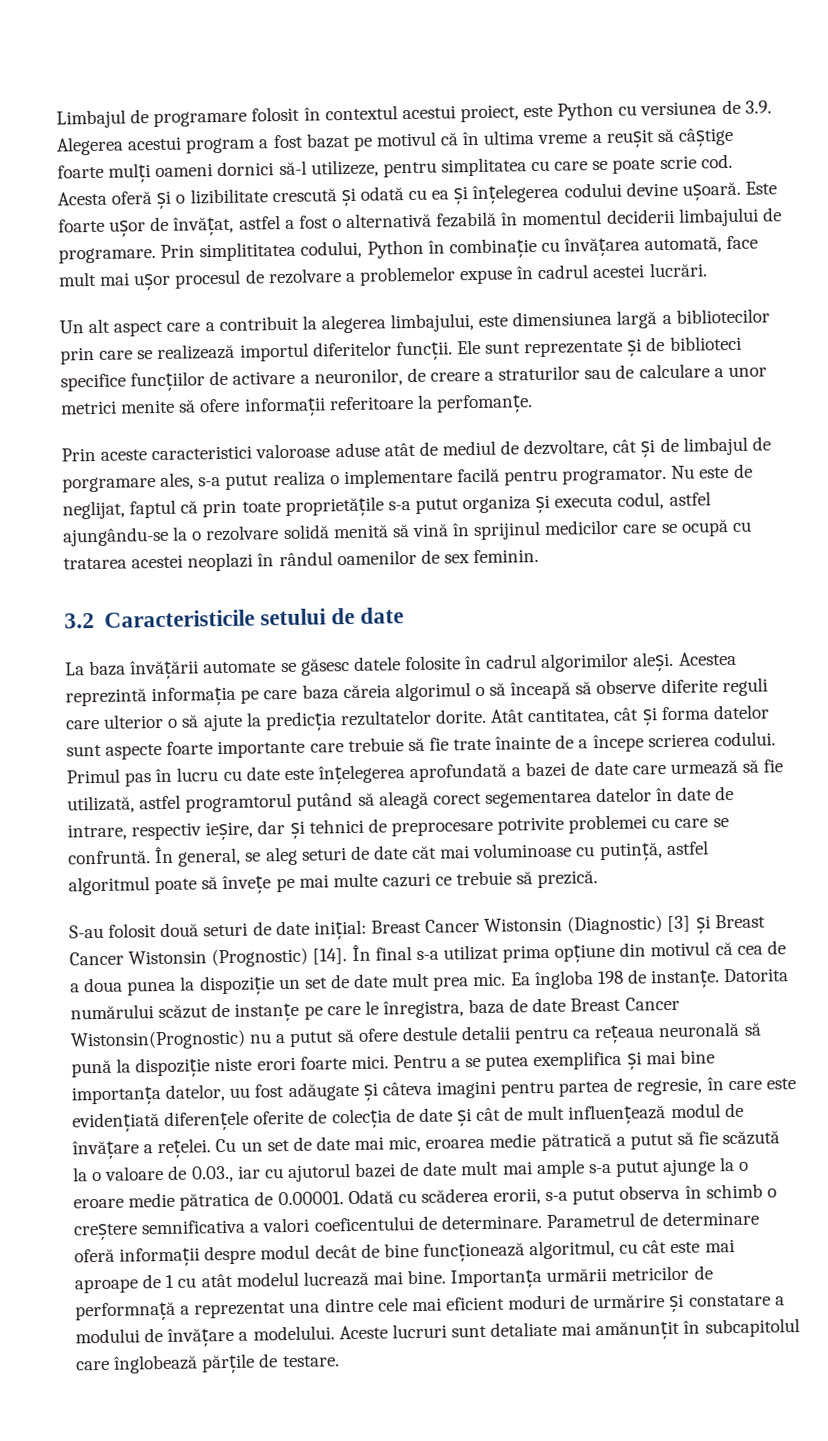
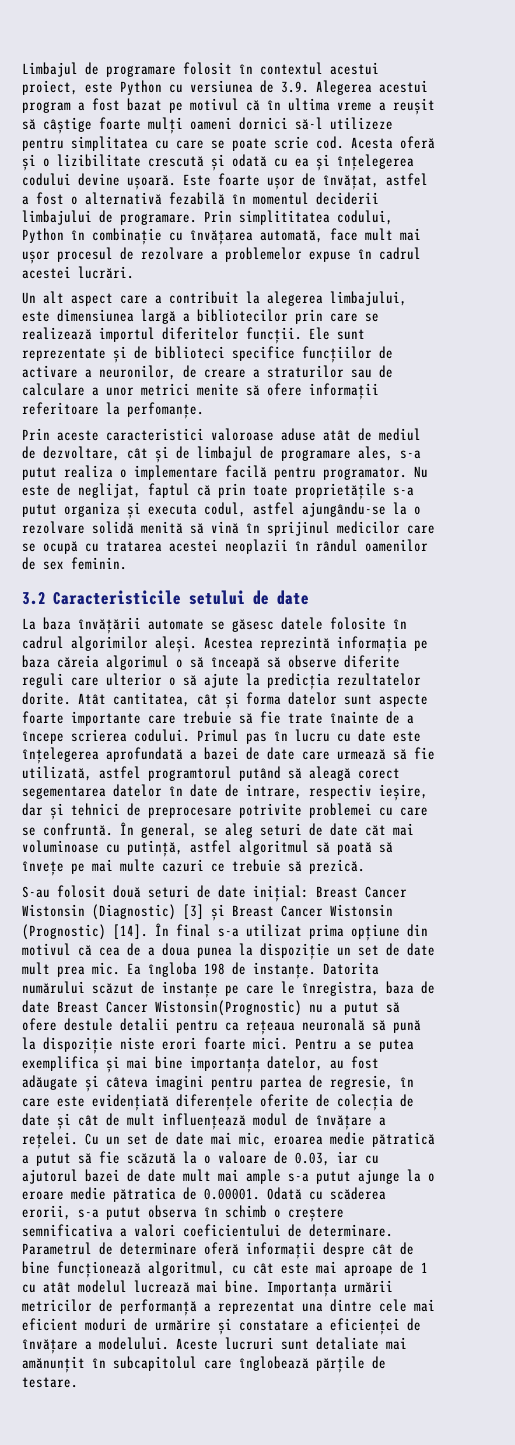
- Limbajul de programare folosit în contextul acestui proiect, este Python cu versiunea de 3.9. Alegerea acestui program a fost bazat pe motivul că în ultima vreme a reușit să câștige foarte mulți oameni dornici să-l utilizeze, pentru simplitatea cu care se poate scrie cod.
+ Limbajul de programare folosit în contextul acestui proiect, este Python cu versiunea de 3.9. Alegerea acestui program a fost bazat pe motivul că în ultima vreme a reușit să câștige foarte mulți oameni dornici să-l utilizeze pentru simplitatea cu care se poate scrie cod.
- Prin aceste caracteristici valoroase aduse atât de mediul de dezvoltare, cât și de limbajul de porgramare ales, s-a putut realiza o implementare facilă pentru programator.
+ Prin aceste caracteristici valoroase aduse atât de mediul de dezvoltare, cât și de limbajul de programare ales, s-a putut realiza o implementare facilă pentru programator.
- Nu este de neglijat, faptul că prin toate proprietățile s-a putut organiza și executa codul, astfel ajungându-se la o rezolvare solidă menită să vină în sprijinul medicilor care se ocupă cu tratarea acestei neoplazi în rândul oamenilor de sex feminin.
+ Nu este de neglijat, faptul că prin toate proprietățile s-a putut organiza și executa codul, astfel ajungându-se la o rezolvare solidă menită să vină în sprijinul medicilor care se ocupă cu tratarea acestei neoplazii în rândul oamenilor de sex feminin.
- Acestea reprezintă informația pe care baza căreia algorimul o să înceapă să observe diferite reguli care ulterior o să ajute la predicția rezultatelor dorite.
+ Acestea reprezintă informația pe baza căreia algorimul o să înceapă să observe diferite reguli care ulterior o să ajute la predicția rezultatelor dorite.
- În general, se aleg seturi de date căt mai voluminoase cu putință, astfel algoritmul poate să învețe pe mai multe cazuri ce trebuie să prezică.
+ În general, se aleg seturi de date căt mai voluminoase cu putință, astfel algoritmul să poată să învețe pe mai multe cazuri ce trebuie să prezică.
- Pentru a se putea exemplifica și mai bine importanța datelor, uu fost adăugate și câteva imagini pentru partea de regresie, în care este evidențiată diferențele oferite de colecția de date și cât de mult influențează modul de învățare a rețelei.
+ Pentru a se putea exemplifica și mai bine importanța datelor, au fost adăugate și câteva imagini pentru partea de regresie, în care este evidențiată diferențele oferite de colecția de date și cât de mult influențează modul de învățare a rețelei.
- Cu un set de date mai mic, eroarea medie pătratică a putut să fie scăzută la o valoare de 0.03., iar cu ajutorul bazei de date mult mai ample s-a putut ajunge la o eroare medie pătratica de 0.00001. Odată cu scăderea erorii, s-a putut observa în schimb o creștere semnificativa a valori coeficentului de determinare.
+ Cu un set de date mai mic, eroarea medie pătratică a putut să fie scăzută la o valoare de 0.03, iar cu ajutorul bazei de date mult mai ample s-a putut ajunge la o eroare medie pătratica de 0.00001. Odată cu scăderea erorii, s-a putut observa în schimb o creștere semnificativa a valori coeficientului de determinare.
- Parametrul de determinare oferă informații despre modul decât de bine funcționează algoritmul, cu cât este mai aproape de 1 cu atât modelul lucrează mai bine.
+ Parametrul de determinare oferă informații despre cât de bine funcționează algoritmul, cu cât este mai aproape de 1 cu atât modelul lucrează mai bine.
- Importanța urmării metricilor de performnață a reprezentat una dintre cele mai eficient moduri de urmărire și constatare a modului de învățare a modelului.
+ Importanța urmării metricilor de performanță a reprezentat una dintre cele mai eficient moduri de urmărire și constatare a eficienței de învățare a modelului.

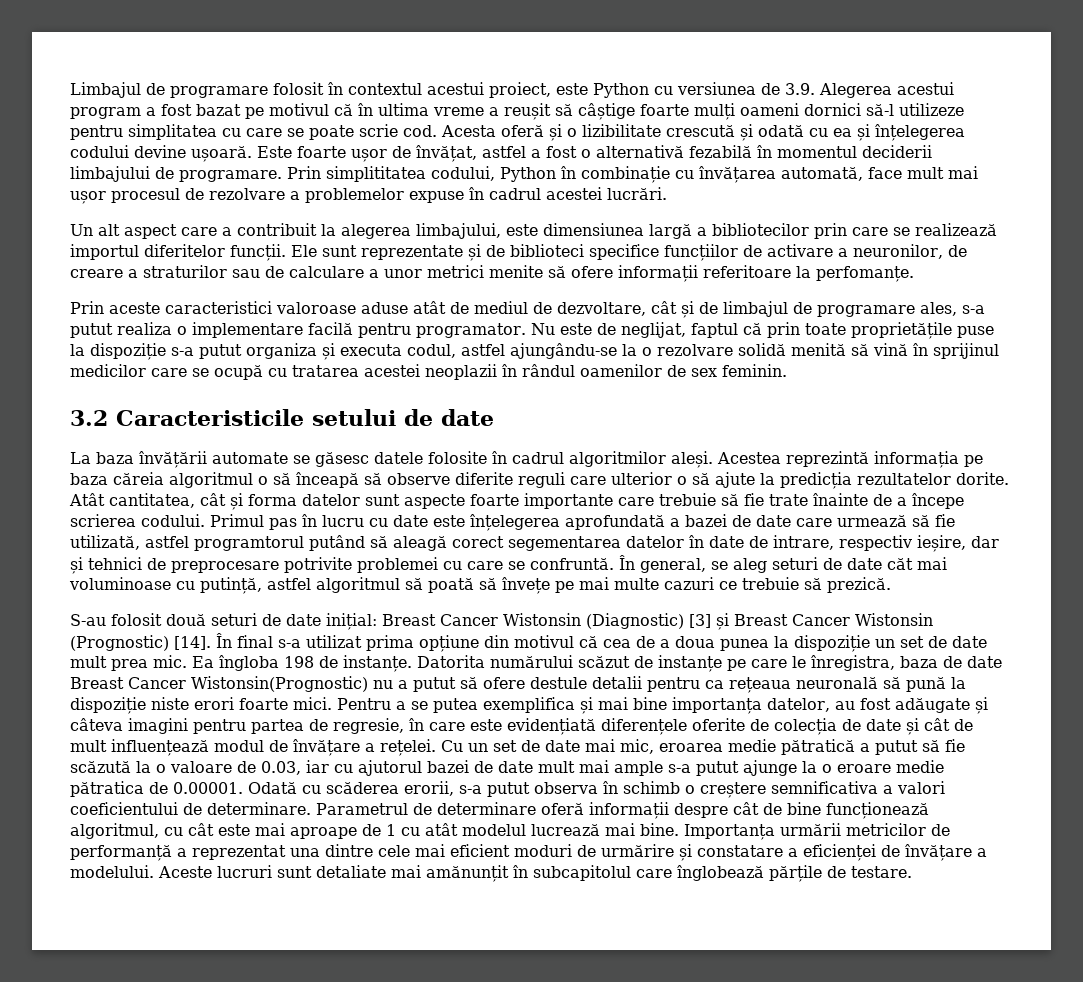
- Nu este de neglijat, faptul că prin toate proprietățile s-a putut organiza și executa codul, astfel ajungându-se la o rezolvare solidă menită să vină în sprijinul medicilor care se ocupă cu tratarea acestei neoplazii în rândul oamenilor de sex feminin.
+ Nu este de neglijat, faptul că prin toate proprietățile puse la dispoziție s-a putut organiza și executa codul, astfel ajungându-se la o rezolvare solidă menită să vină în sprijinul medicilor care se ocupă cu tratarea acestei neoplazii în rândul oamenilor de sex feminin.
- La baza învățării automate se găsesc datele folosite în cadrul algorimilor aleși.
+ La baza învățării automate se găsesc datele folosite în cadrul algoritmilor aleși.
- Acestea reprezintă informația pe baza căreia algorimul o să înceapă să observe diferite reguli care ulterior o să ajute la predicția rezultatelor dorite.
+ Acestea reprezintă informația pe baza căreia algoritmul o să înceapă să observe diferite reguli care ulterior o să ajute la predicția rezultatelor dorite.

